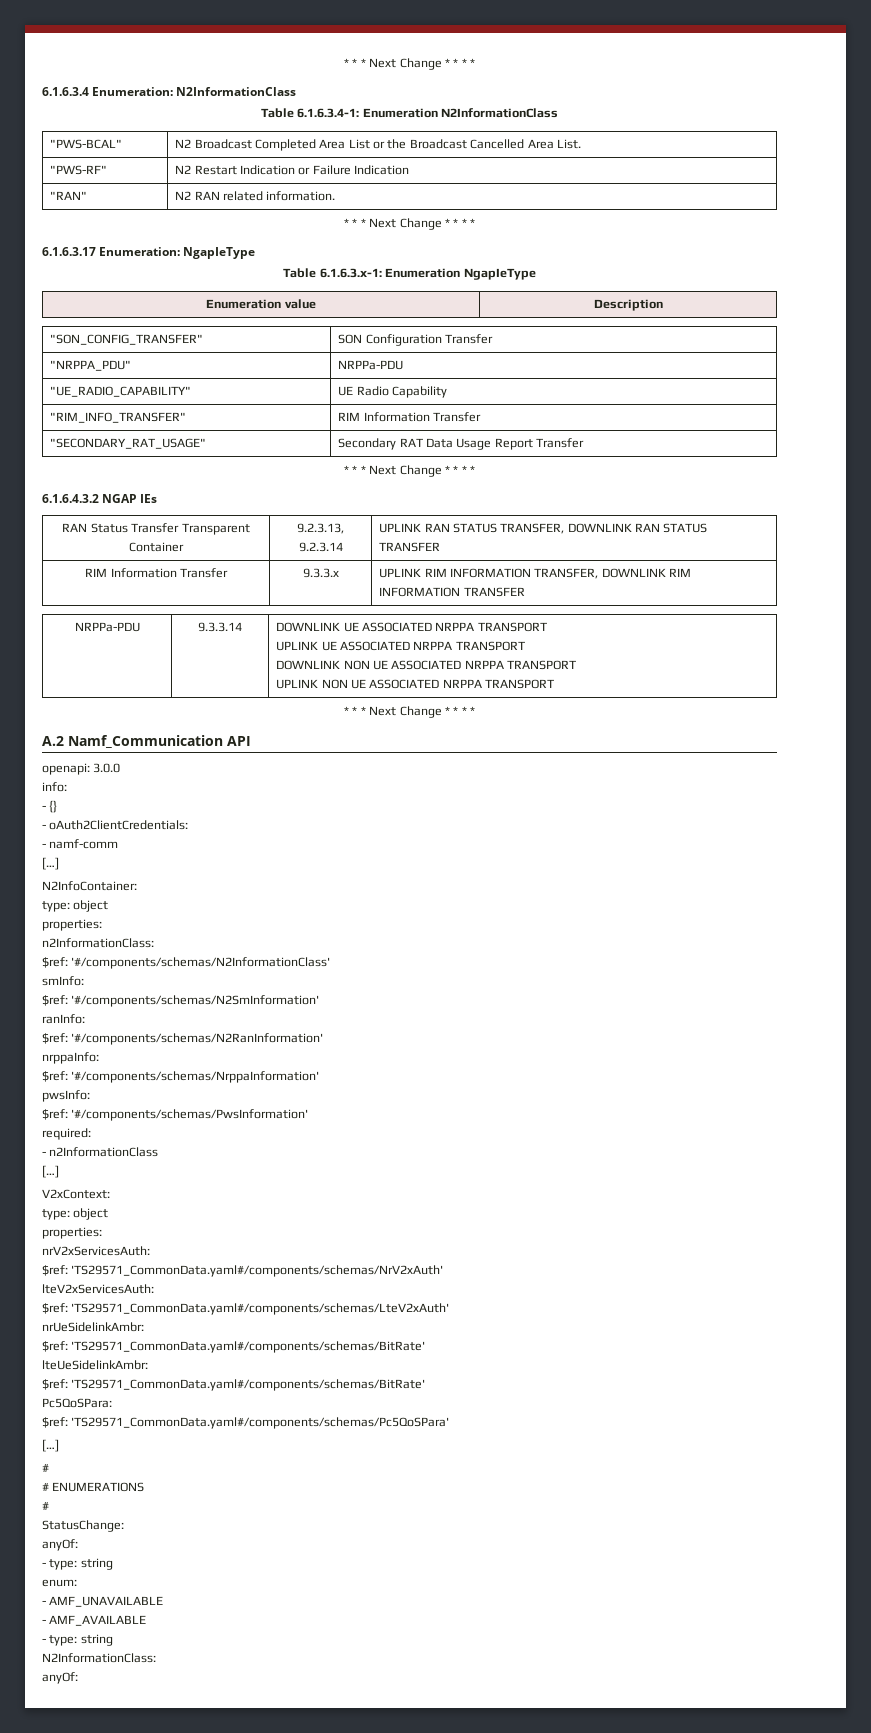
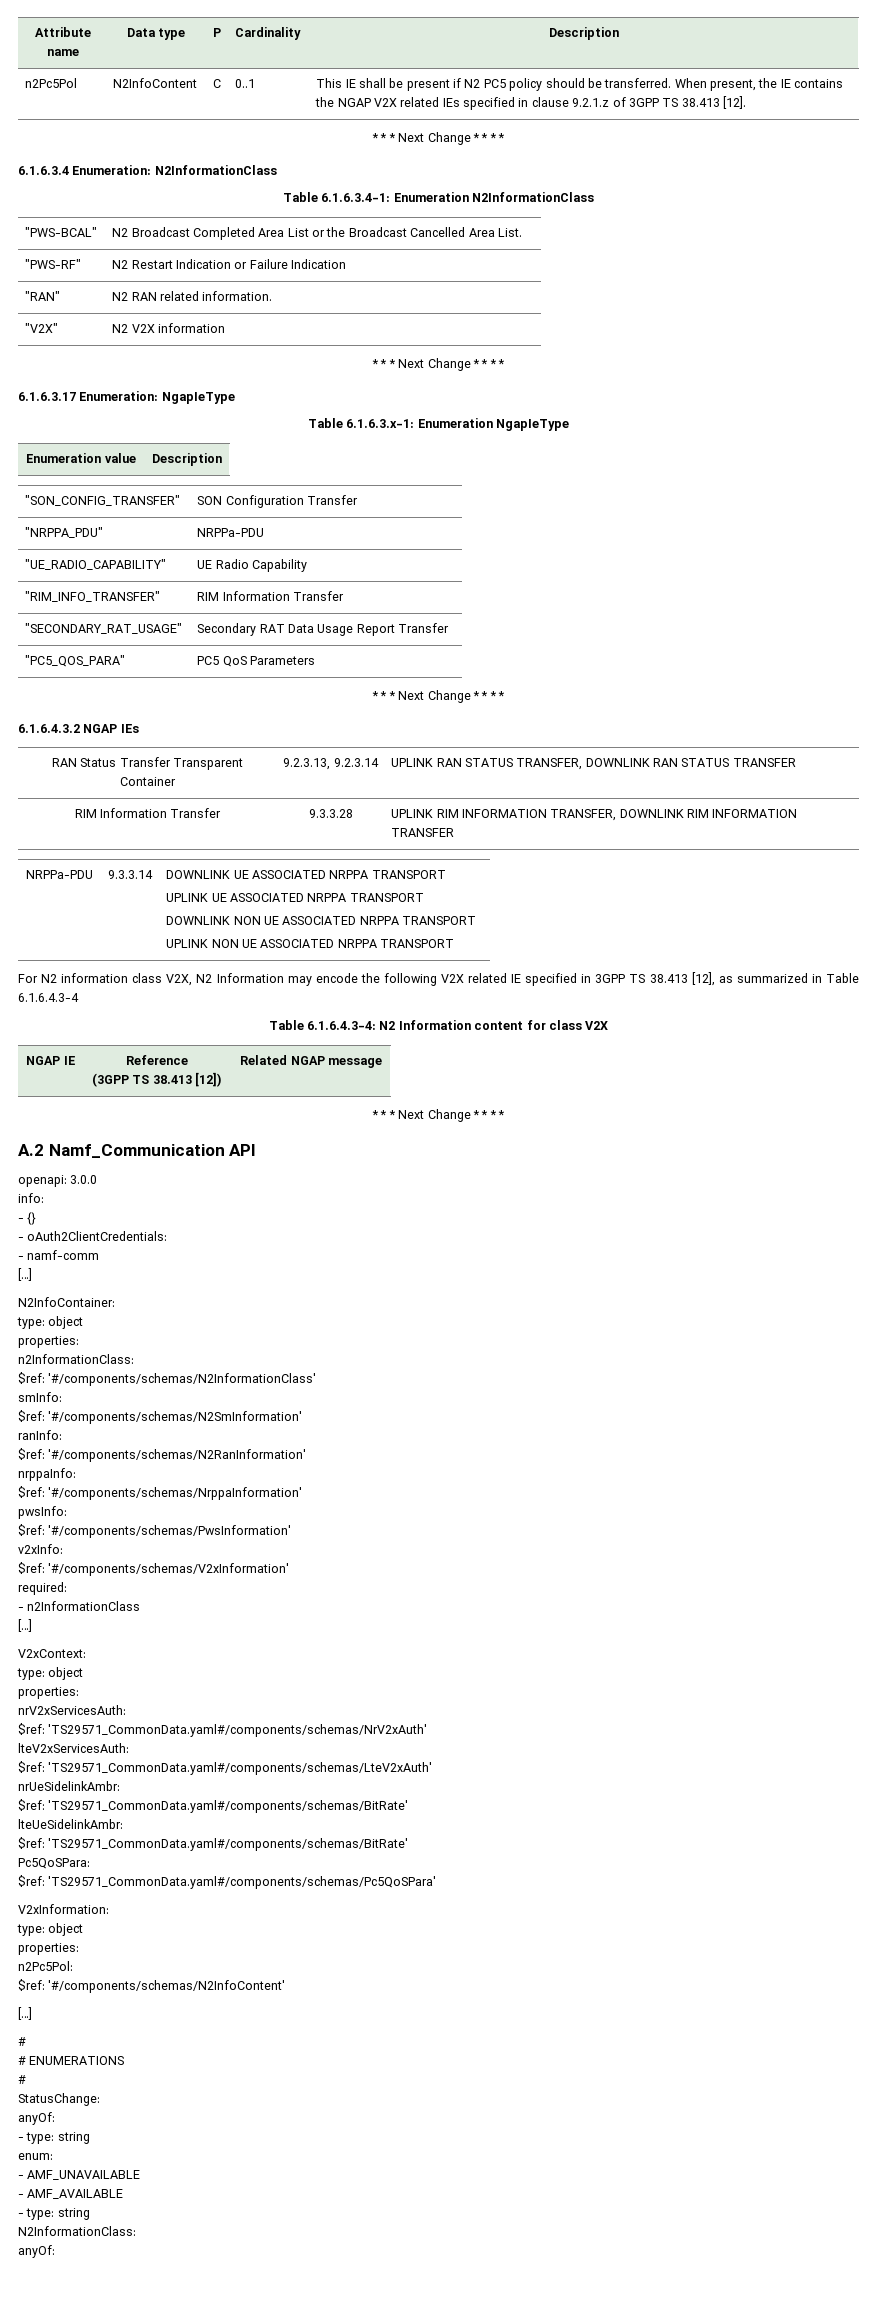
+ Attribute name | Data type | P | Cardinality | Description
+ n2Pc5Pol | N2InfoContent | C | 0..1 | This IE shall be present if N2 PC5 policy should be transferred. When present, the IE contains the NGAP V2X related IEs specified in clause 9.2.1.z of 3GPP TS 38.413 [12].
+ "V2X" | N2 V2X information
+ "PC5_QOS_PARA" | PC5 QoS Parameters
- RIM Information Transfer | 9.3.3.x | UPLINK RIM INFORMATION TRANSFER, DOWNLINK RIM INFORMATION TRANSFER
+ RIM Information Transfer | 9.3.3.28 | UPLINK RIM INFORMATION TRANSFER, DOWNLINK RIM INFORMATION TRANSFER
+ For N2 information class V2X, N2 Information may encode the following V2X related IE specified in 3GPP TS 38.413 [12], as summarized in Table 6.1.6.4.3-4
+ Table 6.1.6.4.3-4: N2 Information content for class V2X
+ NGAP IE | Reference
+ (3GPP TS 38.413 [12]) | Related NGAP message
+ v2xInfo:
+ $ref: '#/components/schemas/V2xInformation'
+ V2xInformation:
+ type: object
+ properties:
+ n2Pc5Pol:
+ $ref: '#/components/schemas/N2InfoContent'

